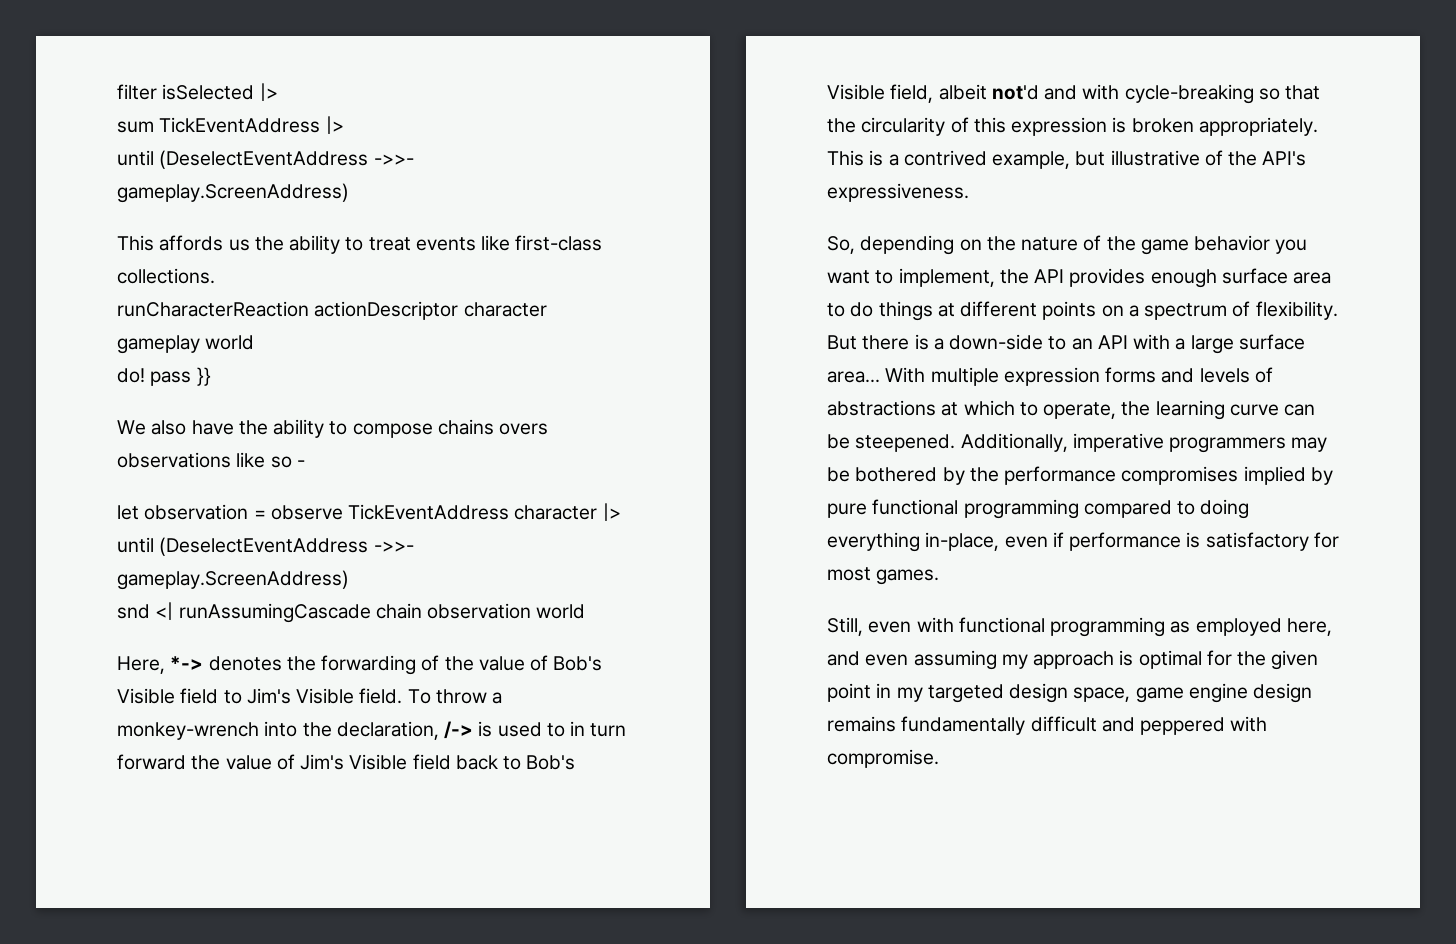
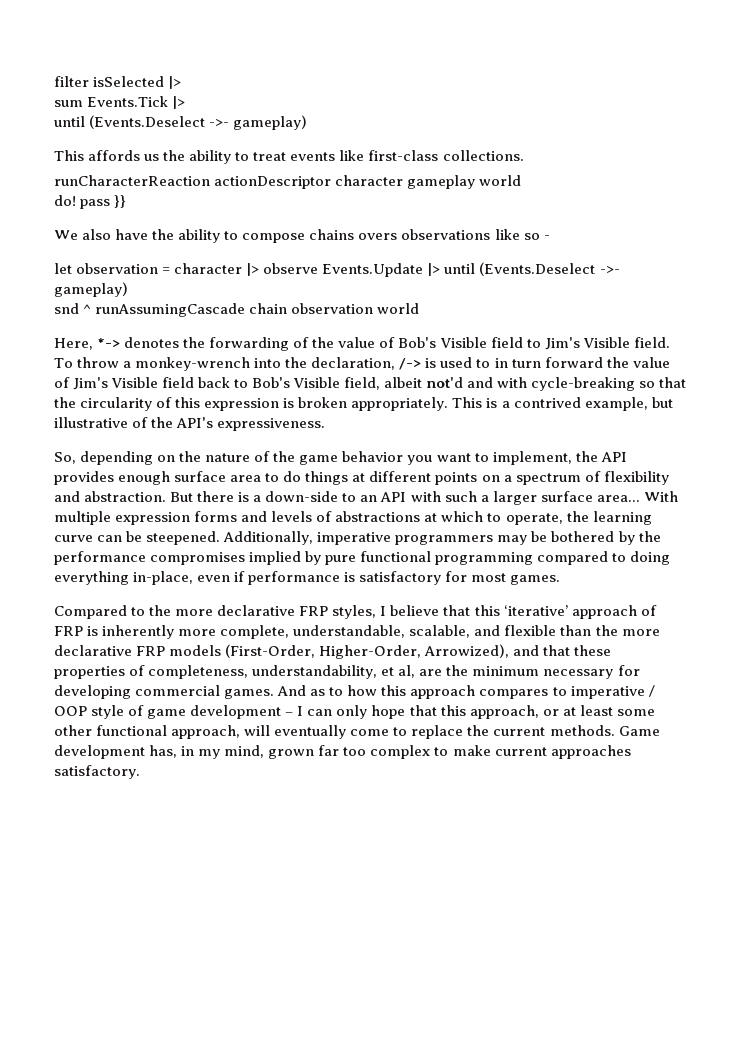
- sum TickEventAddress |>
- until (DeselectEventAddress ->>- gameplay.ScreenAddress)
+ sum Events.Tick |>
+ until (Events.Deselect ->- gameplay)
- let observation = observe TickEventAddress character |> until (DeselectEventAddress ->>- gameplay.ScreenAddress)
+ let observation = character |> observe Events.Update |> until (Events.Deselect ->- gameplay)
- snd <| runAssumingCascade chain observation world
+ snd ^ runAssumingCascade chain observation world
- So, depending on the nature of the game behavior you want to implement, the API provides enough surface area to do things at different points on a spectrum of flexibility.
+ So, depending on the nature of the game behavior you want to implement, the API provides enough surface area to do things at different points on a spectrum of flexibility and abstraction.
- But there is a down-side to an API with a large surface area...
+ But there is a down-side to an API with such a larger surface area...
- Still, even with functional programming as employed here, and even assuming my approach is optimal for the given point in my targeted design space, game engine design remains fundamentally difficult and peppered with compromise.
+ Compared to the more declarative FRP styles, I believe that this ‘iterative’ approach of FRP is inherently more complete, understandable, scalable, and flexible than the more declarative FRP models (First-Order, Higher-Order, Arrowized), and that these properties of completeness, understandability, et al, are the minimum necessary for developing commercial games. And as to how this approach compares to imperative / OOP style of game development – I can only hope that this approach, or at least some other functional approach, will eventually come to replace the current methods. Game development has, in my mind, grown far too complex to make current approaches satisfactory.

